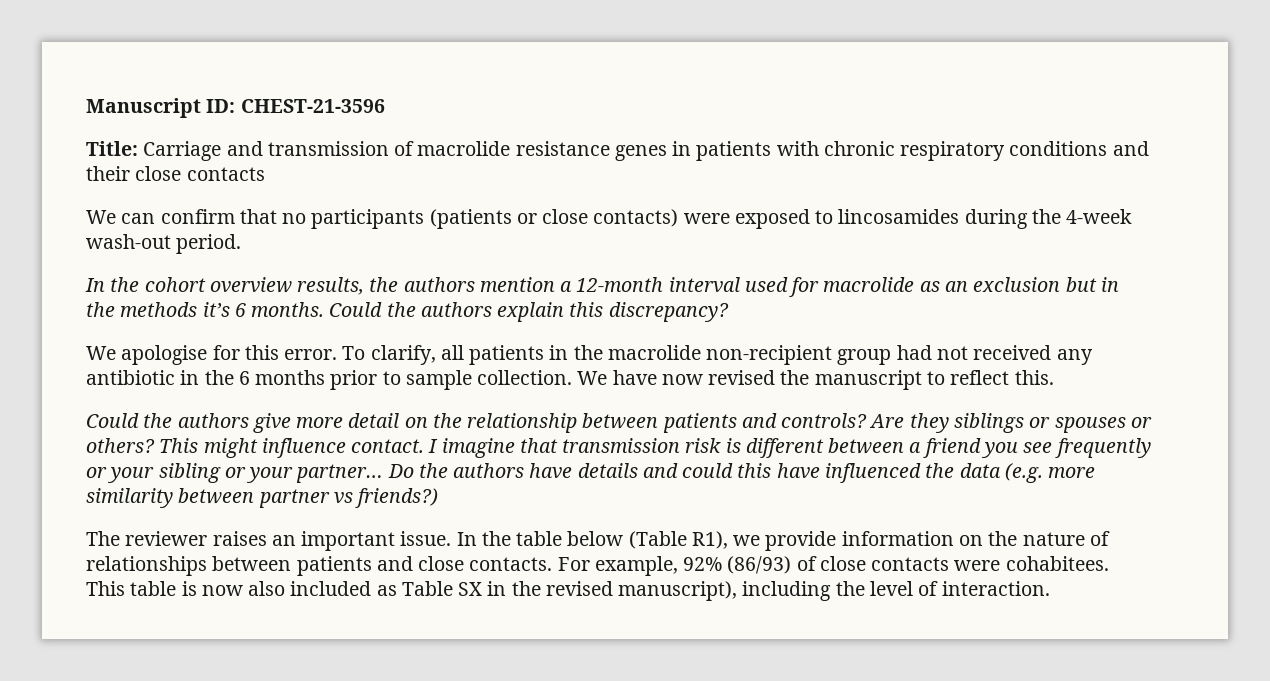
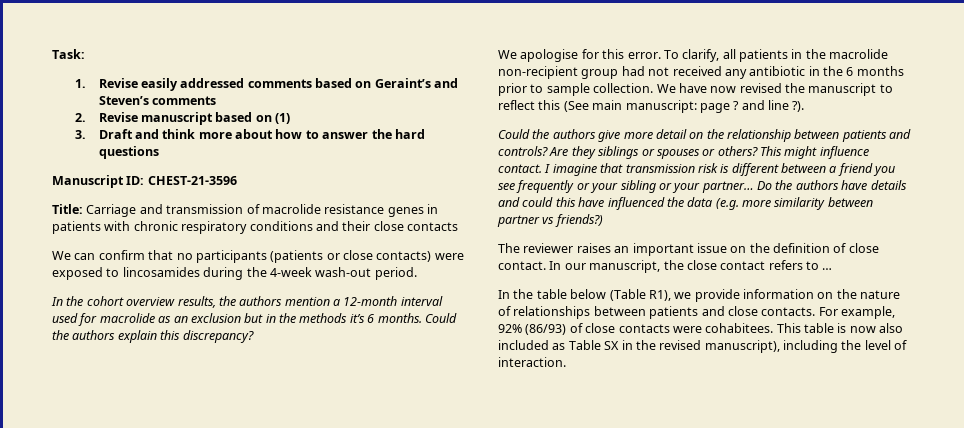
+ Task:
+ 1. Revise easily addressed comments based on Geraint’s and Steven’s comments
+ 2. Revise manuscript based on (1)
+ 3. Draft and think more about how to answer the hard questions
- We have now revised the manuscript to reflect this.
+ We have now revised the manuscript to reflect this (See main manuscript: page ? and line ?).
- The reviewer raises an important issue. In the table below (Table R1), we provide information on the nature of relationships between patients and close contacts.
+ The reviewer raises an important issue on the definition of close contact. In our manuscript, the close contact refers to …
+ In the table below (Table R1), we provide information on the nature of relationships between patients and close contacts.

